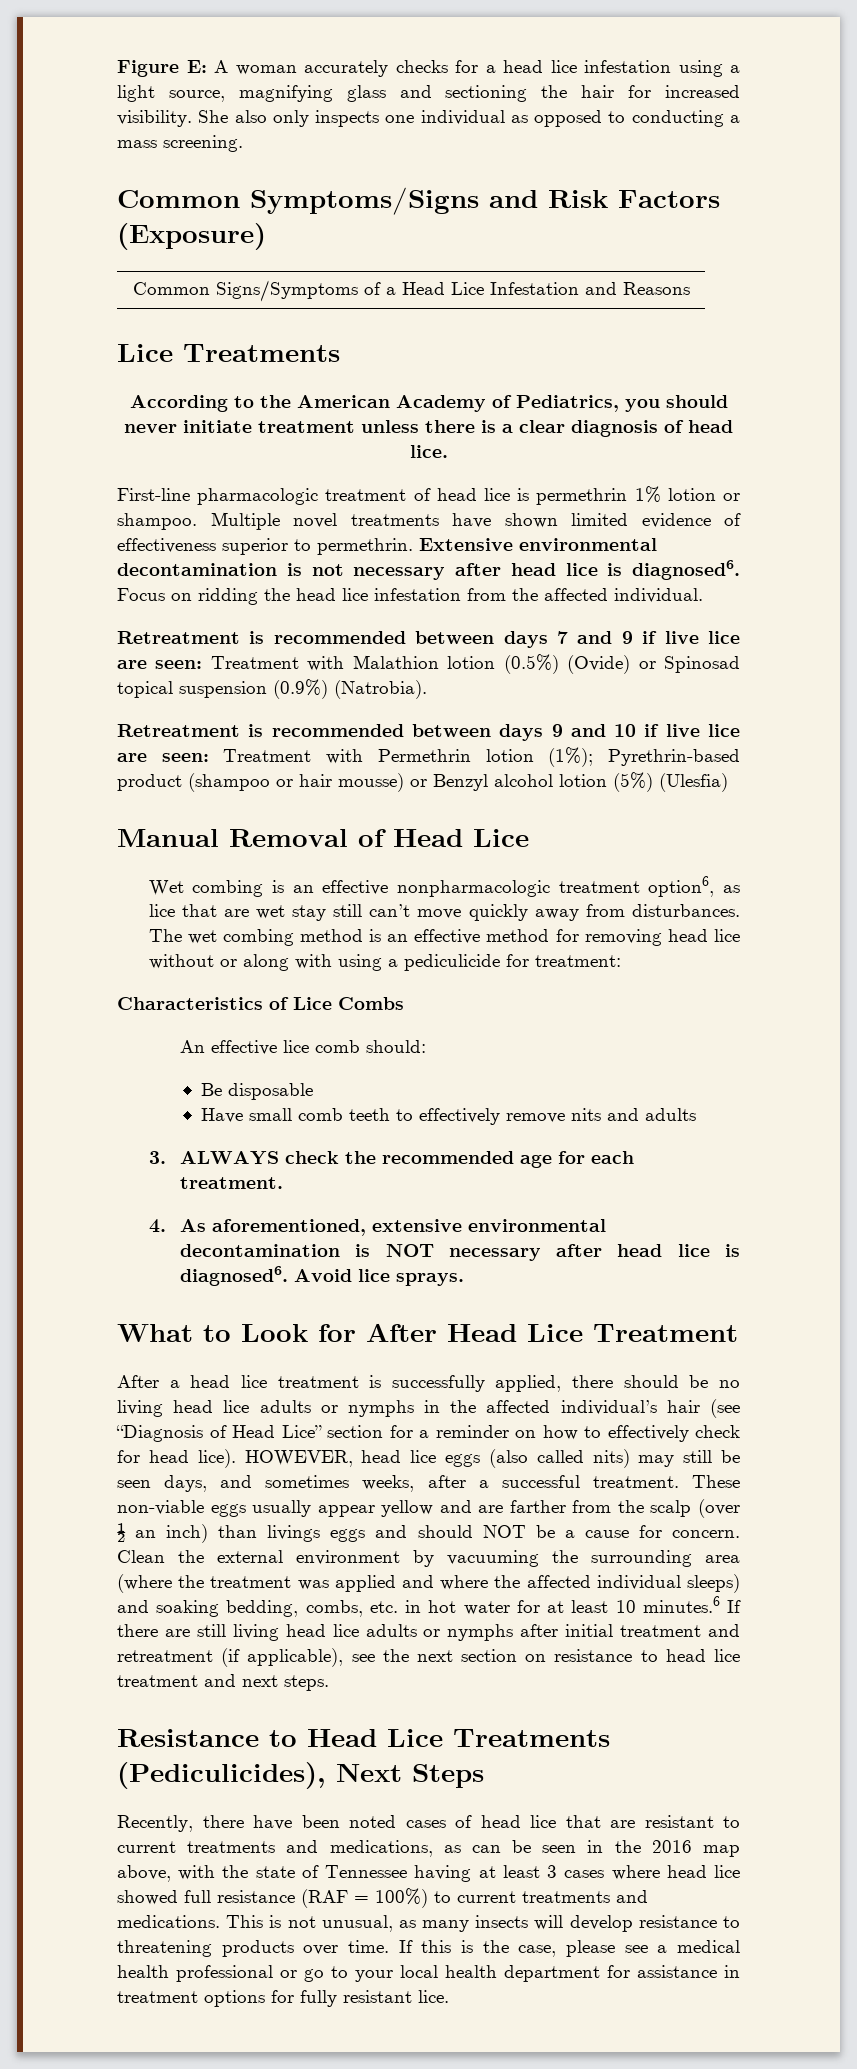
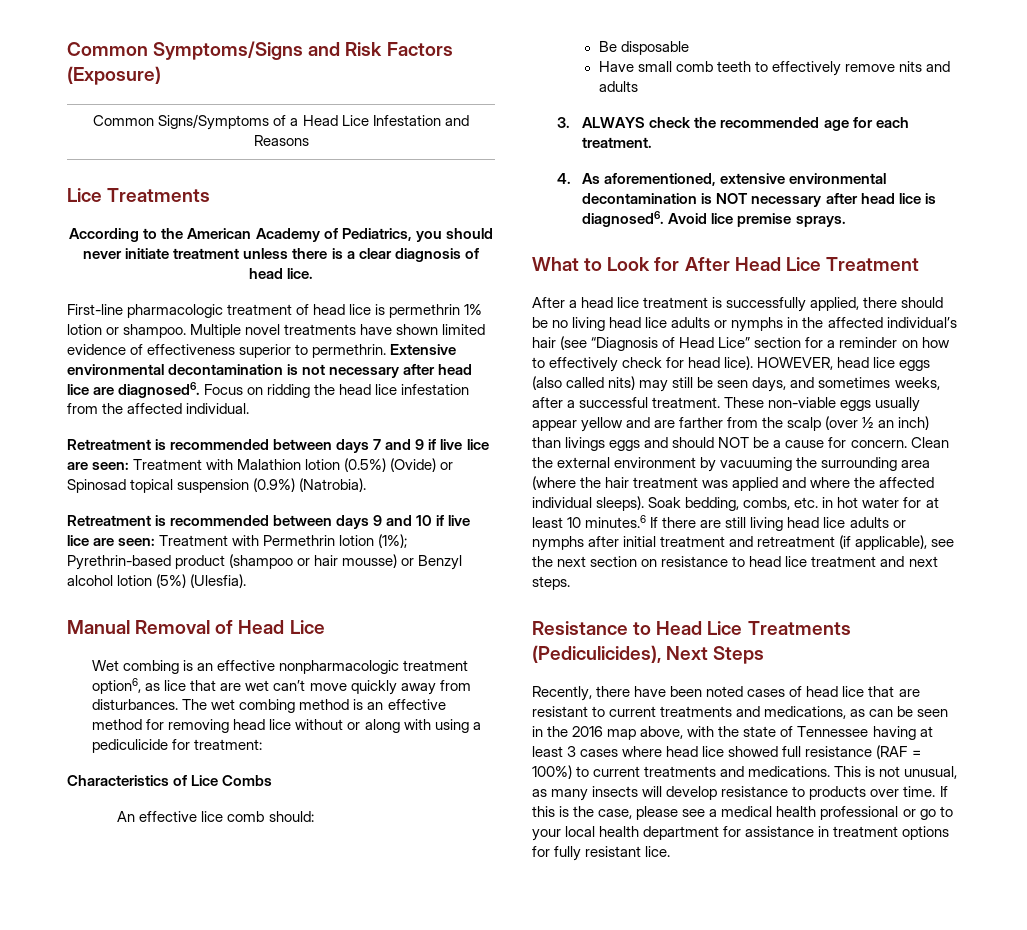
- Figure E: A woman accurately checks for a head lice infestation using a light source, magnifying glass and sectioning the hair for increased visibility. She also only inspects one individual as opposed to conducting a mass screening.
- Extensive environmental decontamination is not necessary after head lice is diagnosed6.
+ Extensive environmental decontamination is not necessary after head lice are diagnosed6.
- Retreatment is recommended between days 9 and 10 if live lice are seen: Treatment with Permethrin lotion (1%); Pyrethrin-based product (shampoo or hair mousse) or Benzyl alcohol lotion (5%) (Ulesfia)
+ Retreatment is recommended between days 9 and 10 if live lice are seen: Treatment with Permethrin lotion (1%); Pyrethrin-based product (shampoo or hair mousse) or Benzyl alcohol lotion (5%) (Ulesfia).
- Wet combing is an effective nonpharmacologic treatment option6, as lice that are wet stay still can’t move quickly away from disturbances.
+ Wet combing is an effective nonpharmacologic treatment option6, as lice that are wet can’t move quickly away from disturbances.
- Avoid lice sprays.
+ Avoid lice premise sprays.
- Clean the external environment by vacuuming the surrounding area (where the treatment was applied and where the affected individual sleeps) and soaking bedding, combs, etc. in hot water for at least 10 minutes.6 If there are still living head lice adults or nymphs after initial treatment and retreatment (if applicable), see the next section on resistance to head lice treatment and next steps.
+ Clean the external environment by vacuuming the surrounding area (where the hair treatment was applied and where the affected individual sleeps). Soak bedding, combs, etc. in hot water for at least 10 minutes.6 If there are still living head lice adults or nymphs after initial treatment and retreatment (if applicable), see the next section on resistance to head lice treatment and next steps.
- This is not unusual, as many insects will develop resistance to threatening products over time.
+ This is not unusual, as many insects will develop resistance to products over time.

